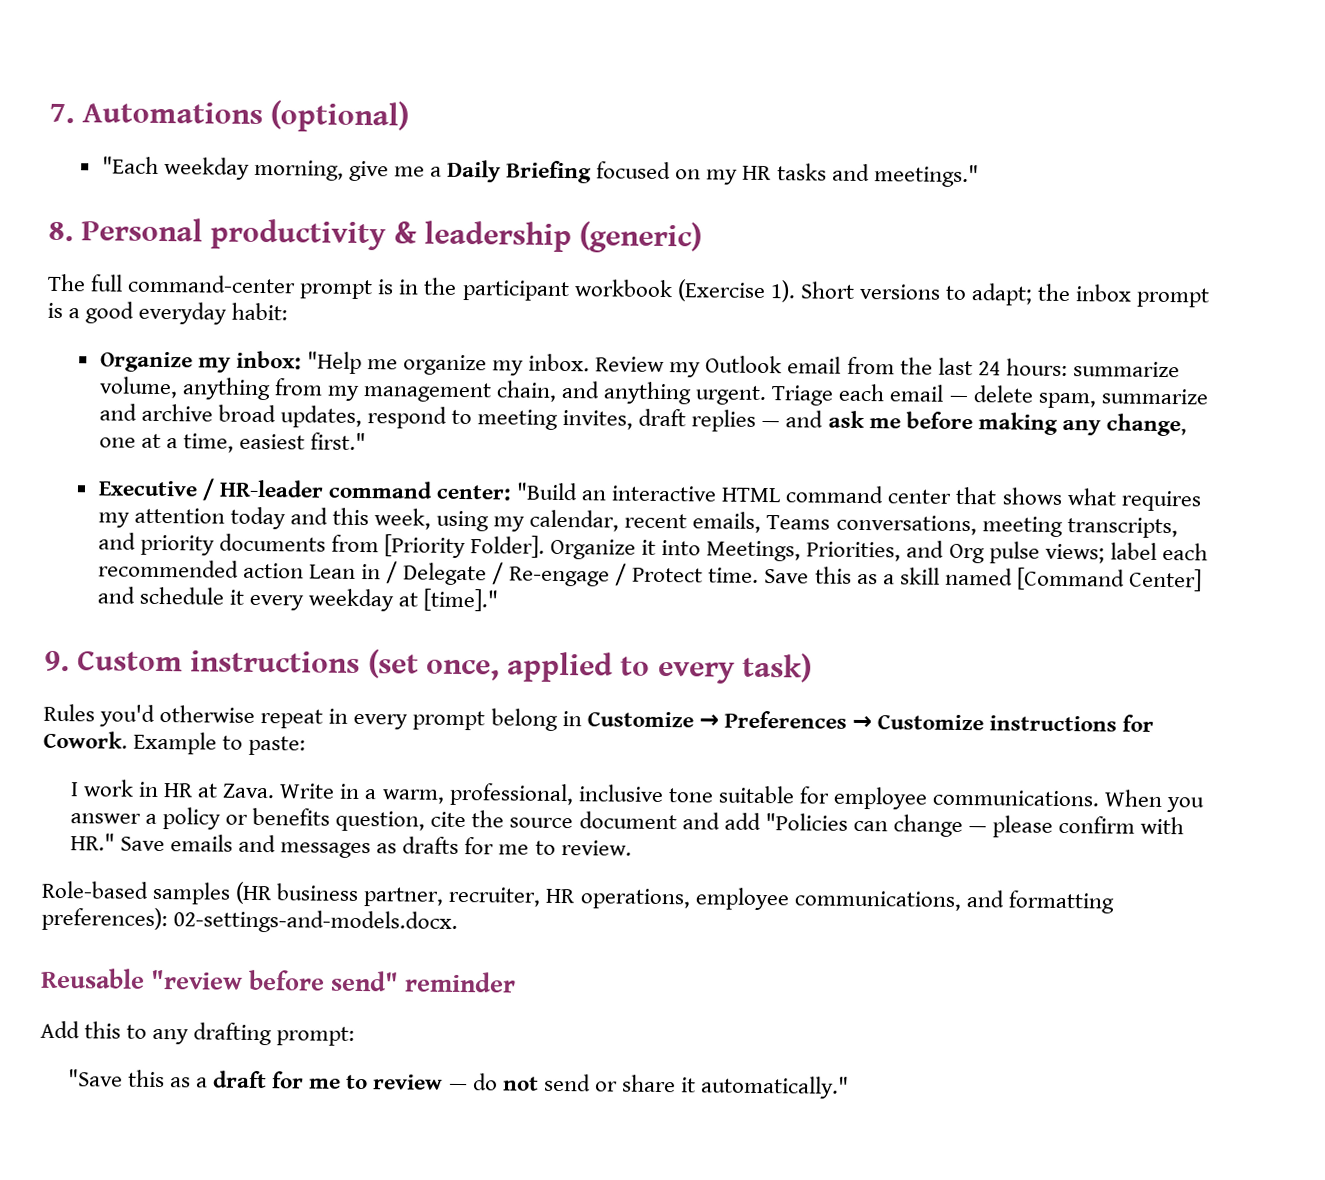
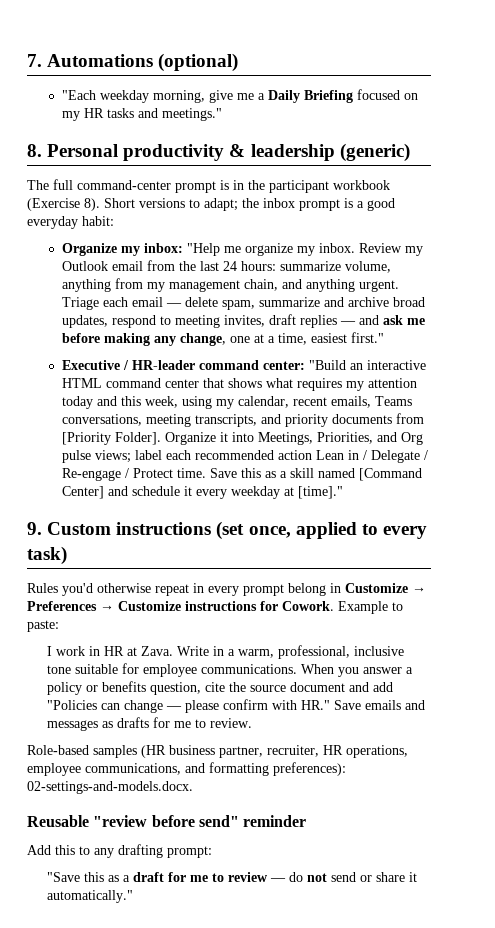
- The full command-center prompt is in the participant workbook (Exercise 1).
+ The full command-center prompt is in the participant workbook (Exercise 8).

